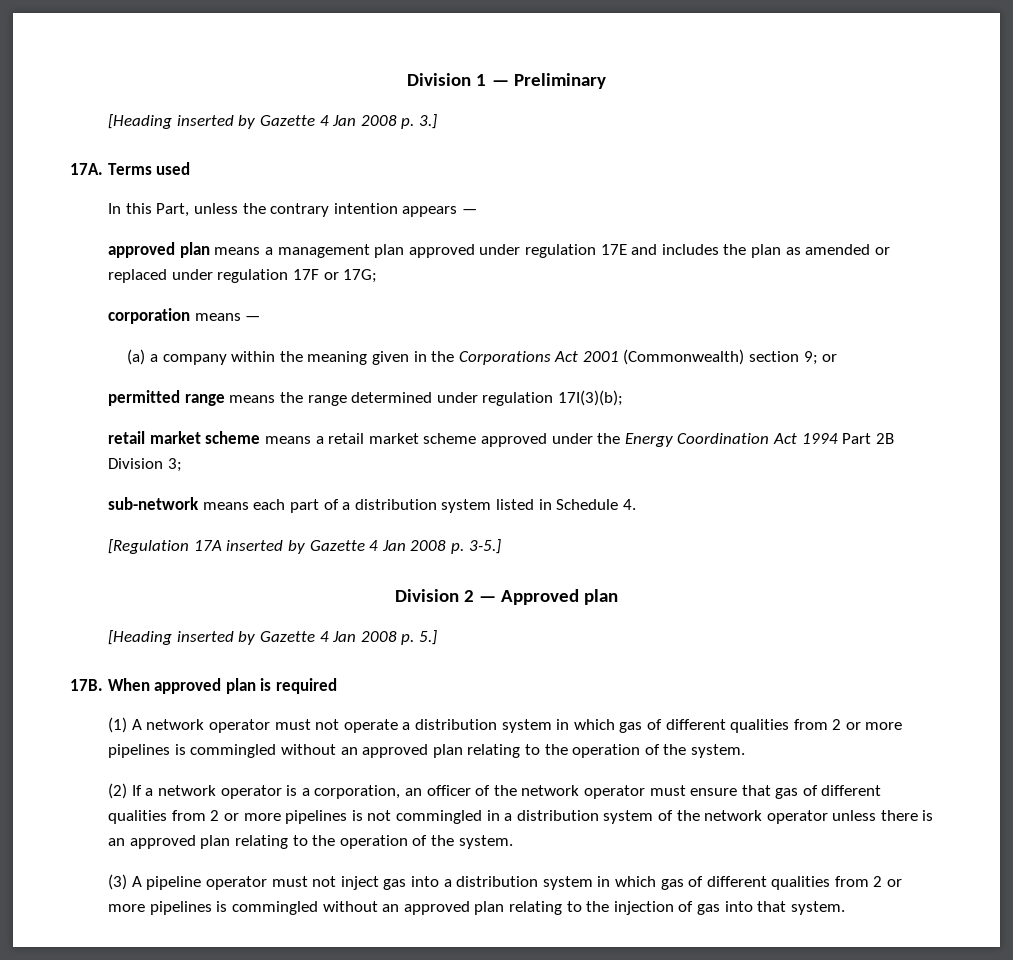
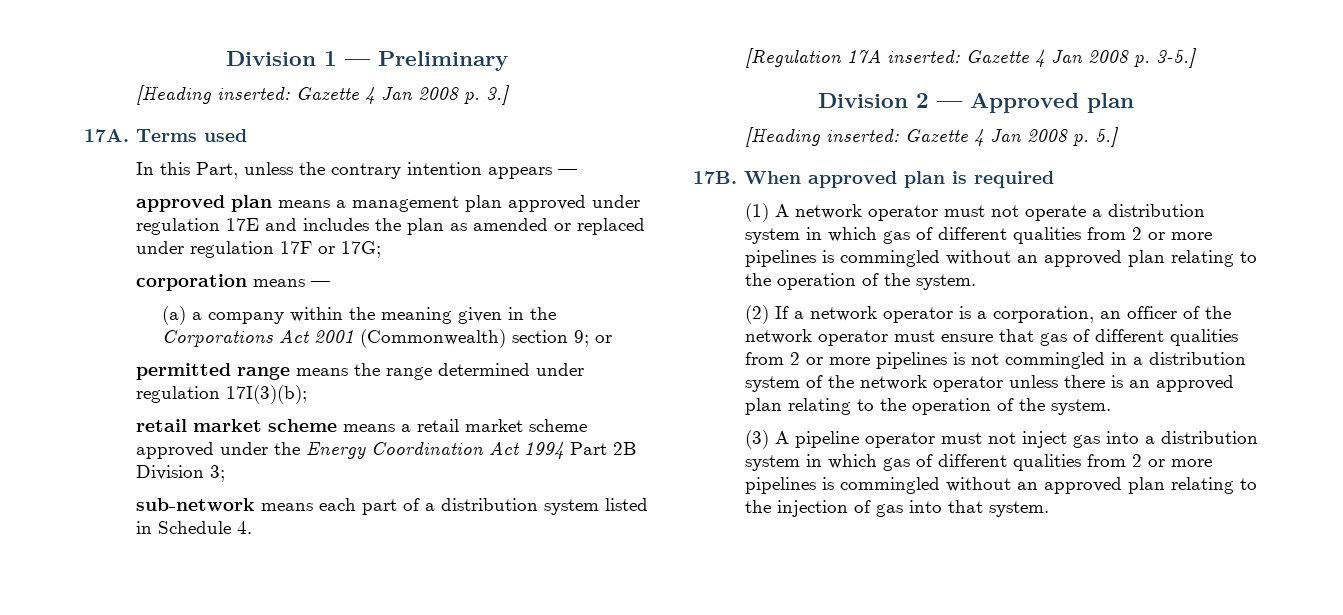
- [Heading inserted by Gazette 4 Jan 2008 p. 3.]
+ [Heading inserted: Gazette 4 Jan 2008 p. 3.]
- [Regulation 17A inserted by Gazette 4 Jan 2008 p. 3-5.]
+ [Regulation 17A inserted: Gazette 4 Jan 2008 p. 3-5.]
- [Heading inserted by Gazette 4 Jan 2008 p. 5.]
+ [Heading inserted: Gazette 4 Jan 2008 p. 5.]

